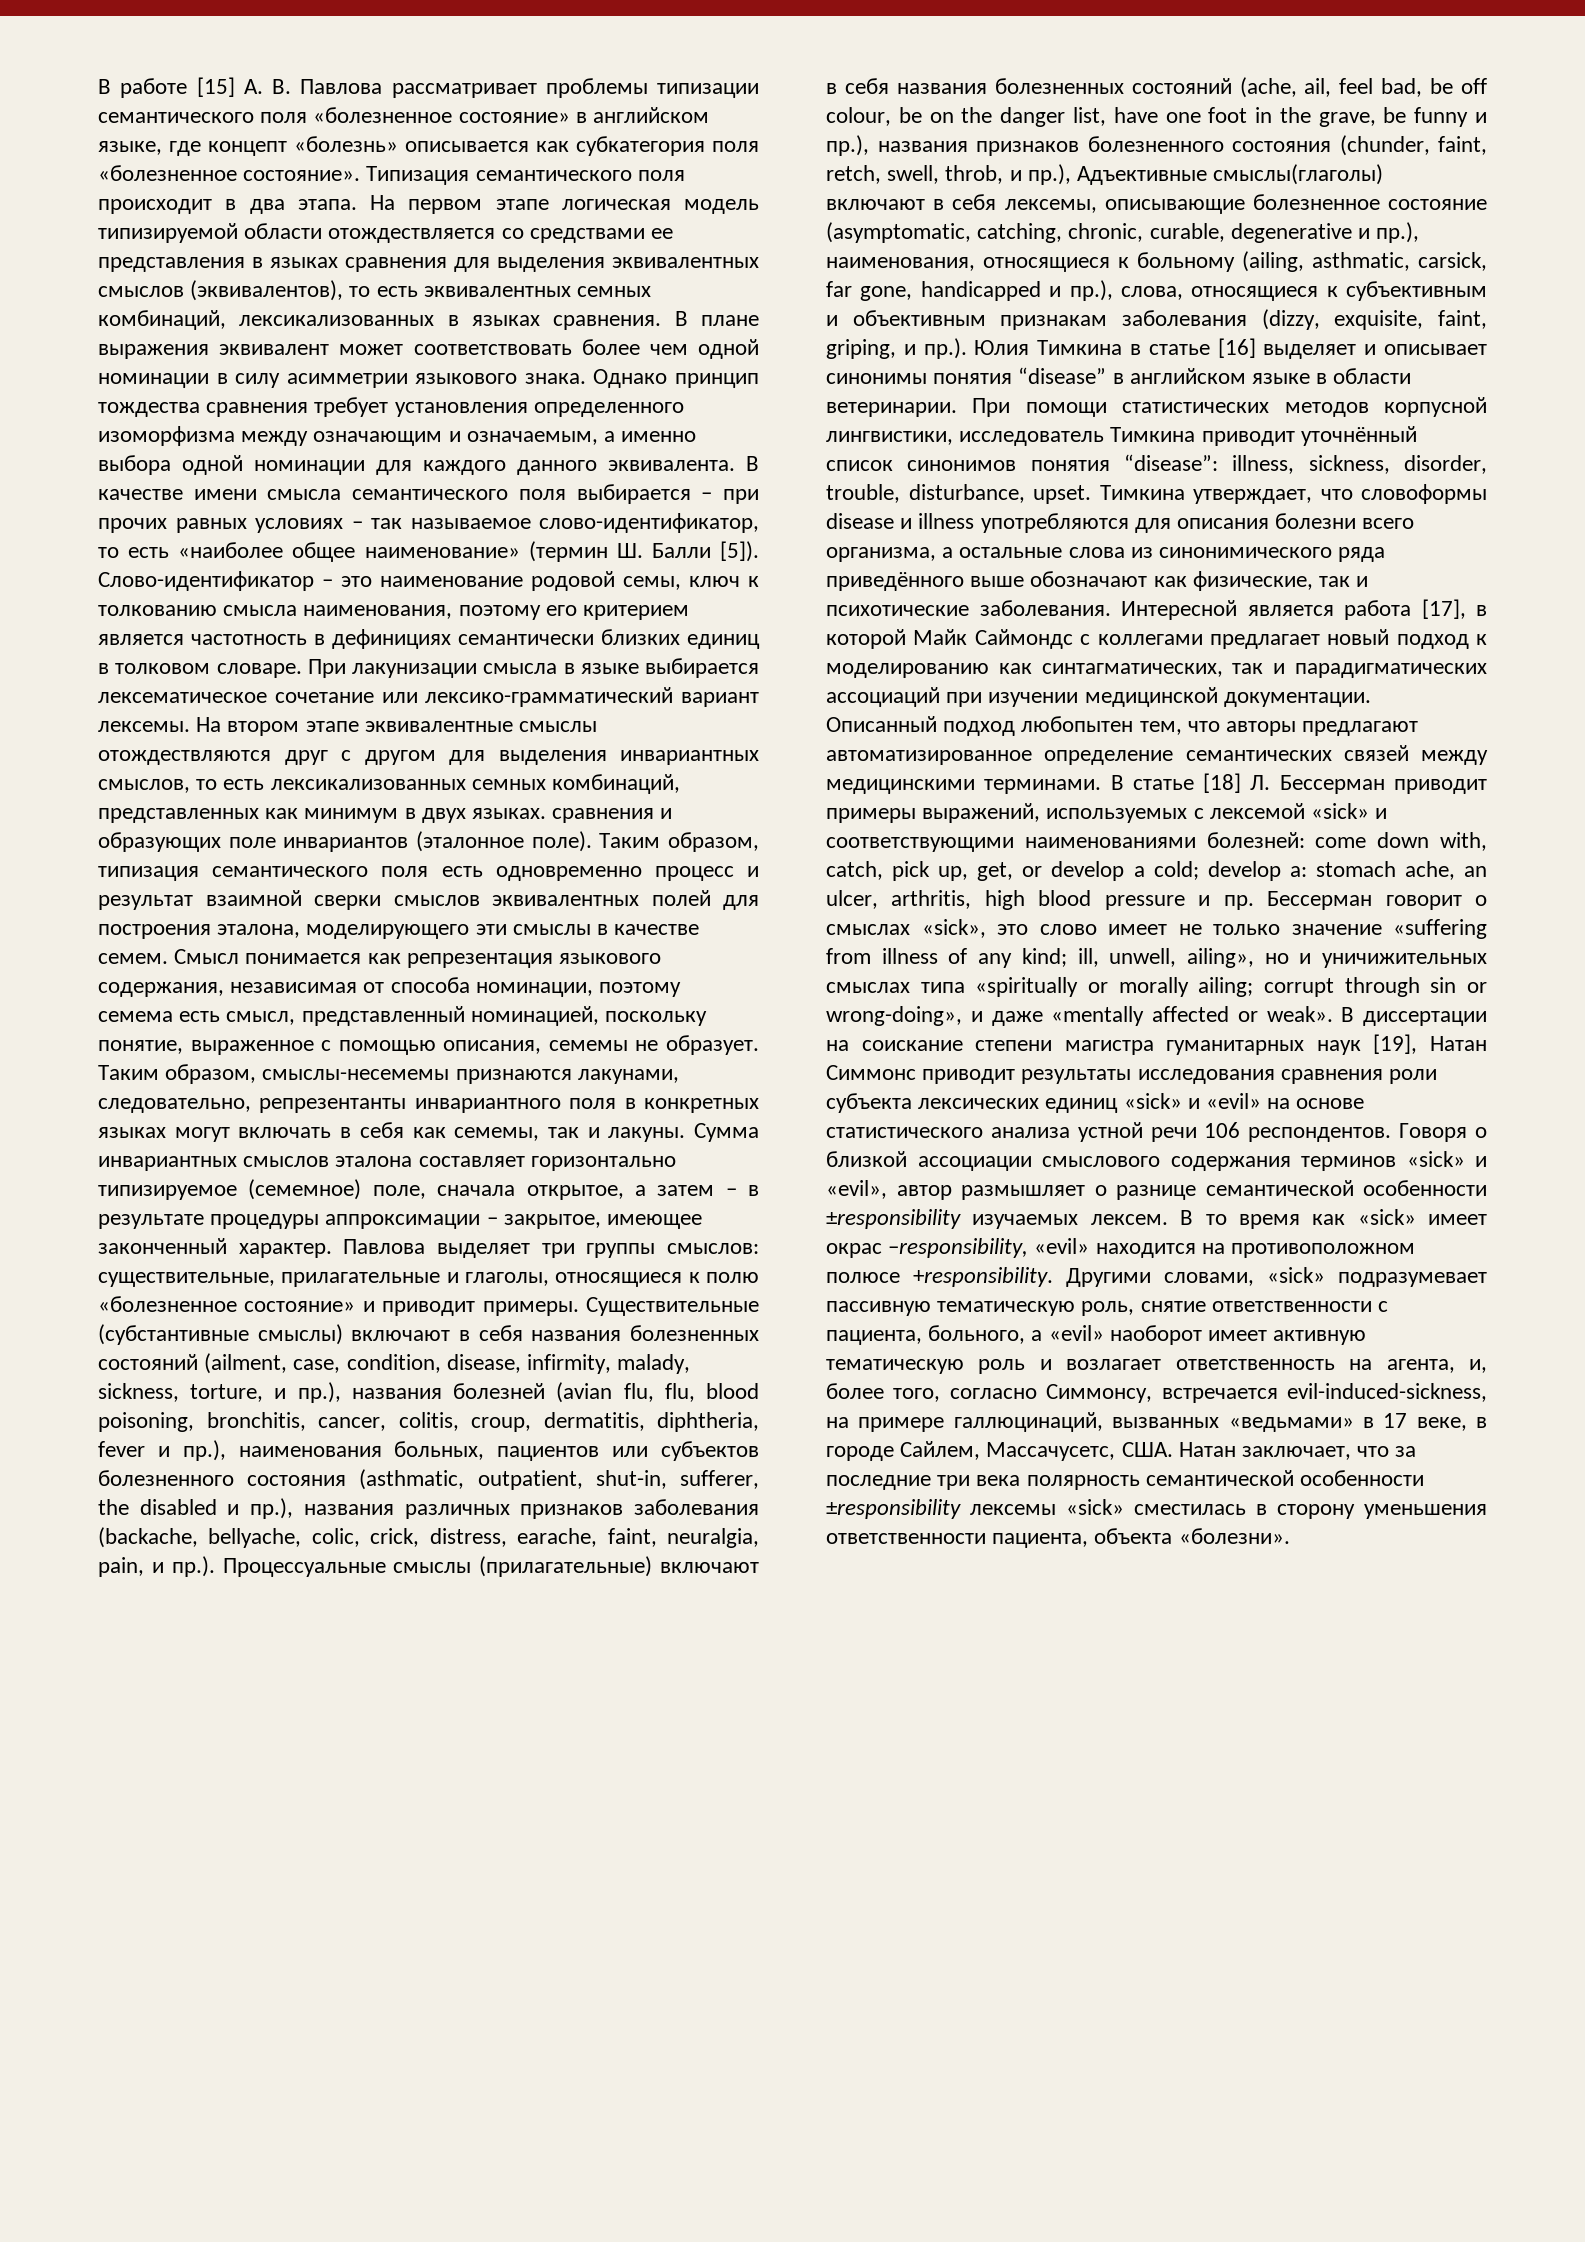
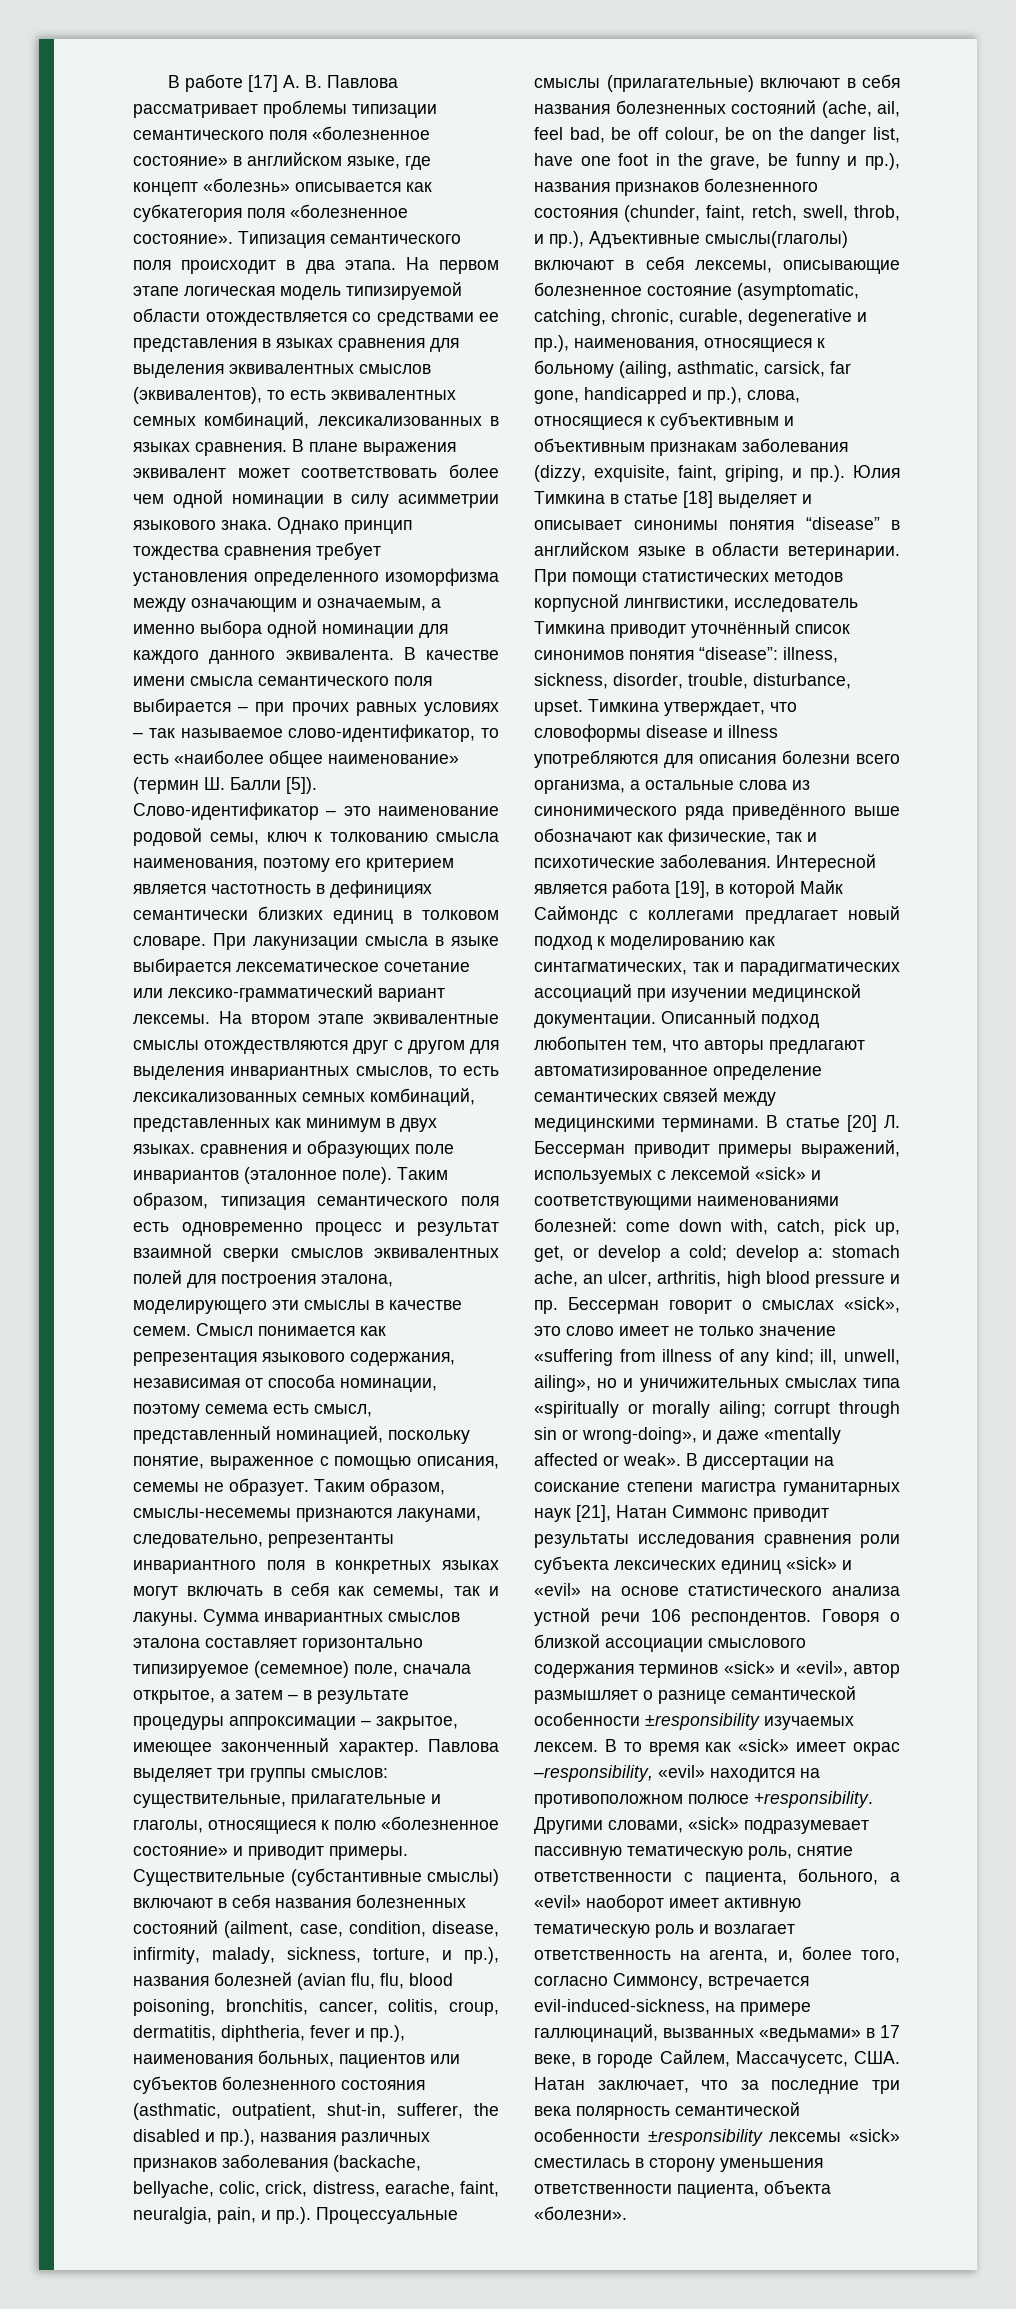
- В работе [15] А. В. Павлова рассматривает проблемы типизации семантического поля «болезненное состояние» в английском языке, где концепт «болезнь» описывается как субкатегория поля «болезненное состояние».
+ В работе [17] А. В. Павлова рассматривает проблемы типизации семантического поля «болезненное состояние» в английском языке, где концепт «болезнь» описывается как субкатегория поля «болезненное состояние».
- Существительные (субстантивные смыслы) включают в себя названия болезненных состояний (ailment, case, condition, disease, infirmity, malady, sickness, torture, и пр.), названия болезней (avian flu, flu, blood poisoning, bronchitis, cancer, colitis, croup, dermatitis, diphtheria, fever и пр.), наименования больных, пациентов или субъектов болезненного состояния (asthmatic, outpatient, shut-in, sufferer, the disabled и пр.), названия различных признаков заболевания (backache, bellyache, colic, crick, distress, earache, faint, neuralgia, pain, и пр.). Процессуальные смыслы (прилагательные) включают в себя названия болезненных состояний (ache, ail, feel bad, be off colour, be on the danger list, have one foot in the grave, be funny и пр.), названия признаков болезненного состояния (chunder, faint, retch, swell, throb, и пр.), Адъективные смыслы(глаголы) включают в себя лексемы, описывающие болезненное состояние (asymptomatic, catching, chronic, curable, degenerative и пр.), наименования, относящиеся к больному (ailing, asthmatic, carsick, far gone, handicapped и пр.), слова, относящиеся к субъективным и объективным признакам заболевания (dizzy, exquisite, faint, griping, и пр.). Юлия Тимкина в статье [16] выделяет и описывает синонимы понятия “disease” в английском языке в области ветеринарии.
+ Существительные (субстантивные смыслы) включают в себя названия болезненных состояний (ailment, case, condition, disease, infirmity, malady, sickness, torture, и пр.), названия болезней (avian flu, flu, blood poisoning, bronchitis, cancer, colitis, croup, dermatitis, diphtheria, fever и пр.), наименования больных, пациентов или субъектов болезненного состояния (asthmatic, outpatient, shut-in, sufferer, the disabled и пр.), названия различных признаков заболевания (backache, bellyache, colic, crick, distress, earache, faint, neuralgia, pain, и пр.). Процессуальные смыслы (прилагательные) включают в себя названия болезненных состояний (ache, ail, feel bad, be off colour, be on the danger list, have one foot in the grave, be funny и пр.), названия признаков болезненного состояния (chunder, faint, retch, swell, throb, и пр.), Адъективные смыслы(глаголы) включают в себя лексемы, описывающие болезненное состояние (asymptomatic, catching, chronic, curable, degenerative и пр.), наименования, относящиеся к больному (ailing, asthmatic, carsick, far gone, handicapped и пр.), слова, относящиеся к субъективным и объективным признакам заболевания (dizzy, exquisite, faint, griping, и пр.). Юлия Тимкина в статье [18] выделяет и описывает синонимы понятия “disease” в английском языке в области ветеринарии.
- Интересной является работа [17], в которой Майк Саймондс с коллегами предлагает новый подход к моделированию как синтагматических, так и парадигматических ассоциаций при изучении медицинской документации.
+ Интересной является работа [19], в которой Майк Саймондс с коллегами предлагает новый подход к моделированию как синтагматических, так и парадигматических ассоциаций при изучении медицинской документации.
- В статье [18] Л. Бессерман приводит примеры выражений, используемых с лексемой «sick» и соответствующими наименованиями болезней: come down with, catch, pick up, get, or develop a cold; develop a: stomach ache, an ulcer, arthritis, high blood pressure и пр.
+ В статье [20] Л. Бессерман приводит примеры выражений, используемых с лексемой «sick» и соответствующими наименованиями болезней: come down with, catch, pick up, get, or develop a cold; develop a: stomach ache, an ulcer, arthritis, high blood pressure и пр.
- В диссертации на соискание степени магистра гуманитарных наук [19], Натан Симмонс приводит результаты исследования сравнения роли субъекта лексических единиц «sick» и «evil» на основе статистического анализа устной речи 106 респондентов.
+ В диссертации на соискание степени магистра гуманитарных наук [21], Натан Симмонс приводит результаты исследования сравнения роли субъекта лексических единиц «sick» и «evil» на основе статистического анализа устной речи 106 респондентов.

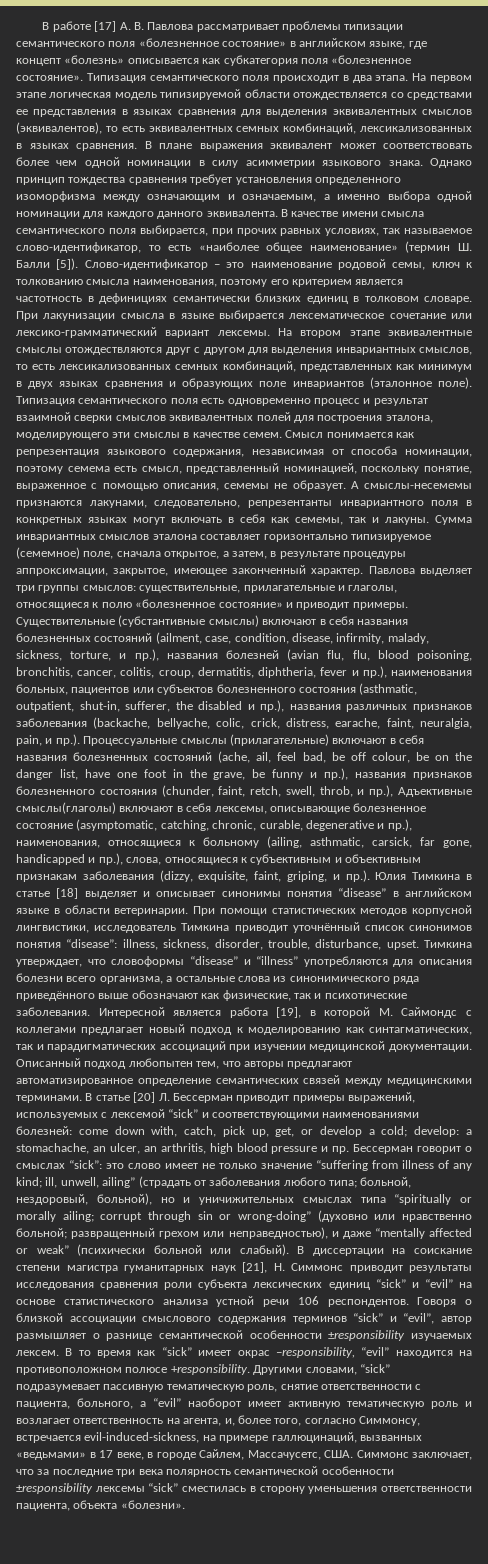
- В качестве имени смысла семантического поля выбирается – при прочих равных условиях – так называемое слово-идентификатор, то есть «наиболее общее наименование» (термин Ш. Балли [5]).
+ В качестве имени смысла семантического поля выбирается, при прочих равных условиях, так называемое слово-идентификатор, то есть «наиболее общее наименование» (термин Ш. Балли [5]).
- На втором этапе эквивалентные смыслы отождествляются друг с другом для выделения инвариантных смыслов, то есть лексикализованных семных комбинаций, представленных как минимум в двух языках. сравнения и образующих поле инвариантов (эталонное поле).
+ На втором этапе эквивалентные смыслы отождествляются друг с другом для выделения инвариантных смыслов, то есть лексикализованных семных комбинаций, представленных как минимум в двух языках сравнения и образующих поле инвариантов (эталонное поле).
- Таким образом, типизация семантического поля есть одновременно процесс и результат взаимной сверки смыслов эквивалентных полей для построения эталона, моделирующего эти смыслы в качестве семем.
+ Типизация семантического поля есть одновременно процесс и результат взаимной сверки смыслов эквивалентных полей для построения эталона, моделирующего эти смыслы в качестве семем.
- Таким образом, смыслы-несемемы признаются лакунами, следовательно, репрезентанты инвариантного поля в конкретных языках могут включать в себя как семемы, так и лакуны.
+ А смыслы-несемемы признаются лакунами, следовательно, репрезентанты инвариантного поля в конкретных языках могут включать в себя как семемы, так и лакуны.
- Сумма инвариантных смыслов эталона составляет горизонтально типизируемое (семемное) поле, сначала открытое, а затем – в результате процедуры аппроксимации – закрытое, имеющее законченный характер.
+ Сумма инвариантных смыслов эталона составляет горизонтально типизируемое (семемное) поле, сначала открытое, а затем, в результате процедуры аппроксимации, закрытое, имеющее законченный характер.
- Тимкина утверждает, что словоформы disease и illness употребляются для описания болезни всего организма, а остальные слова из синонимического ряда приведённого выше обозначают как физические, так и психотические заболевания.
+ Тимкина утверждает, что словоформы “disease” и “illness” употребляются для описания болезни всего организма, а остальные слова из синонимического ряда приведённого выше обозначают как физические, так и психотические заболевания.
- Интересной является работа [19], в которой Майк Саймондс с коллегами предлагает новый подход к моделированию как синтагматических, так и парадигматических ассоциаций при изучении медицинской документации.
+ Интересной является работа [19], в которой М. Саймондс с коллегами предлагает новый подход к моделированию как синтагматических, так и парадигматических ассоциаций при изучении медицинской документации.
- В статье [20] Л. Бессерман приводит примеры выражений, используемых с лексемой «sick» и соответствующими наименованиями болезней: come down with, catch, pick up, get, or develop a cold; develop a: stomach ache, an ulcer, arthritis, high blood pressure и пр.
+ В статье [20] Л. Бессерман приводит примеры выражений, используемых с лексемой “sick” и соответствующими наименованиями болезней: come down with, catch, pick up, get, or develop a cold; develop: a stomachache, an ulcer, an arthritis, high blood pressure и пр.
- Бессерман говорит о смыслах «sick», это слово имеет не только значение «suffering from illness of any kind; ill, unwell, ailing», но и уничижительных смыслах типа «spiritually or morally ailing; corrupt through sin or wrong-doing», и даже «mentally affected or weak».
+ Бессерман говорит о смыслах “sick”: это слово имеет не только значение “suffering from illness of any kind; ill, unwell, ailing” (страдать от заболевания любого типа; больной, нездоровый, больной), но и уничижительных смыслах типа “spiritually or morally ailing; corrupt through sin or wrong-doing” (духовно или нравственно больной; развращенный грехом или неправедностью), и даже “mentally affected or weak” (психически больной или слабый).
- В диссертации на соискание степени магистра гуманитарных наук [21], Натан Симмонс приводит результаты исследования сравнения роли субъекта лексических единиц «sick» и «evil» на основе статистического анализа устной речи 106 респондентов.
+ В диссертации на соискание степени магистра гуманитарных наук [21], Н. Симмонс приводит результаты исследования сравнения роли субъекта лексических единиц “sick” и “evil” на основе статистического анализа устной речи 106 респондентов.
- Говоря о близкой ассоциации смыслового содержания терминов «sick» и «evil», автор размышляет о разнице семантической особенности ±responsibility изучаемых лексем.
+ Говоря о близкой ассоциации смыслового содержания терминов “sick” и “evil”, автор размышляет о разнице семантической особенности ±responsibility изучаемых лексем.
- В то время как «sick» имеет окрас –responsibility, «evil» находится на противоположном полюсе +responsibility.
+ В то время как “sick” имеет окрас –responsibility, “evil” находится на противоположном полюсе +responsibility.
- Другими словами, «sick» подразумевает пассивную тематическую роль, снятие ответственности с пациента, больного, а «evil» наоборот имеет активную тематическую роль и возлагает ответственность на агента, и, более того, согласно Симмонсу, встречается evil-induced-sickness, на примере галлюцинаций, вызванных «ведьмами» в 17 веке, в городе Сайлем, Массачусетс, США. Натан заключает, что за последние три века полярность семантической особенности ±responsibility лексемы «sick» сместилась в сторону уменьшения ответственности пациента, объекта «болезни».
+ Другими словами, “sick” подразумевает пассивную тематическую роль, снятие ответственности с пациента, больного, а “evil” наоборот имеет активную тематическую роль и возлагает ответственность на агента, и, более того, согласно Симмонсу, встречается evil-induced-sickness, на примере галлюцинаций, вызванных «ведьмами» в 17 веке, в городе Сайлем, Массачусетс, США. Симмонс заключает, что за последние три века полярность семантической особенности ±responsibility лексемы “sick” сместилась в сторону уменьшения ответственности пациента, объекта «болезни».

